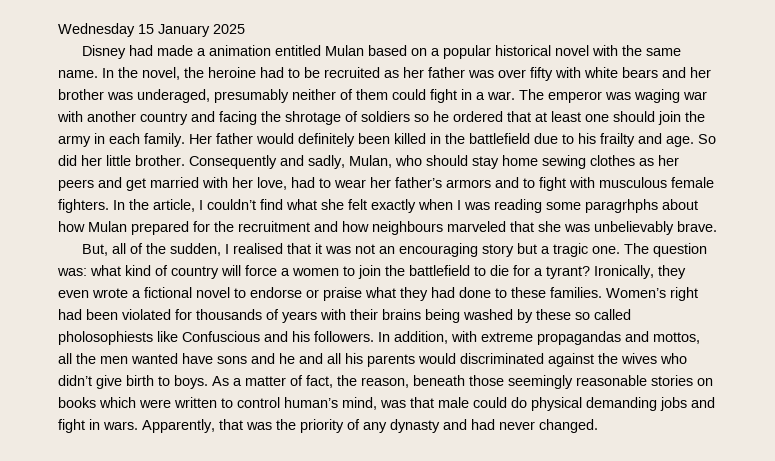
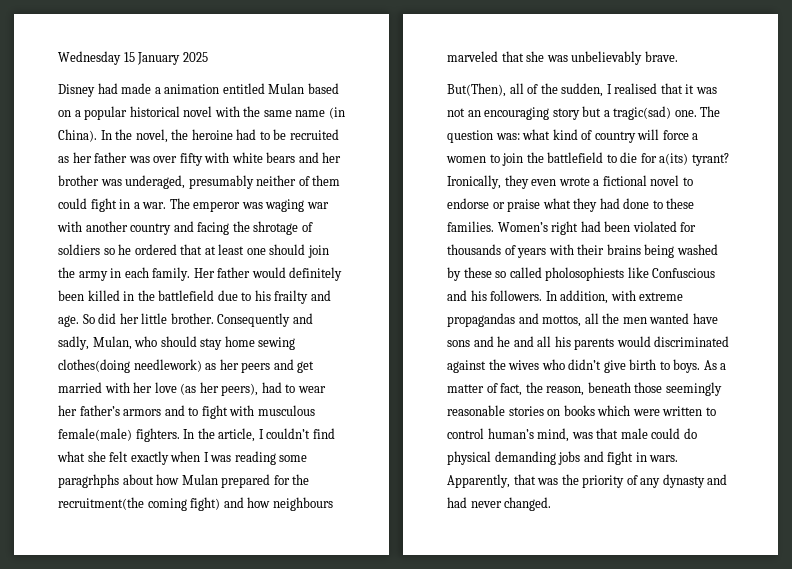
- Disney had made a animation entitled Mulan based on a popular historical novel with the same name.
+ Disney had made a animation entitled Mulan based on a popular historical novel with the same name (in China).
- Consequently and sadly, Mulan, who should stay home sewing clothes as her peers and get married with her love, had to wear her father’s armors and to fight with musculous female fighters.
+ Consequently and sadly, Mulan, who should stay home sewing clothes(doing needlework) as her peers and get married with her love (as her peers), had to wear her father’s armors and to fight with musculous female(male) fighters.
- In the article, I couldn’t find what she felt exactly when I was reading some paragrhphs about how Mulan prepared for the recruitment and how neighbours marveled that she was unbelievably brave.
+ In the article, I couldn’t find what she felt exactly when I was reading some paragrhphs about how Mulan prepared for the recruitment(the coming fight) and how neighbours marveled that she was unbelievably brave.
- But, all of the sudden, I realised that it was not an encouraging story but a tragic one.
+ But(Then), all of the sudden, I realised that it was not an encouraging story but a tragic(sad) one.
- The question was: what kind of country will force a women to join the battlefield to die for a tyrant?
+ The question was: what kind of country will force a women to join the battlefield to die for a(its) tyrant?

